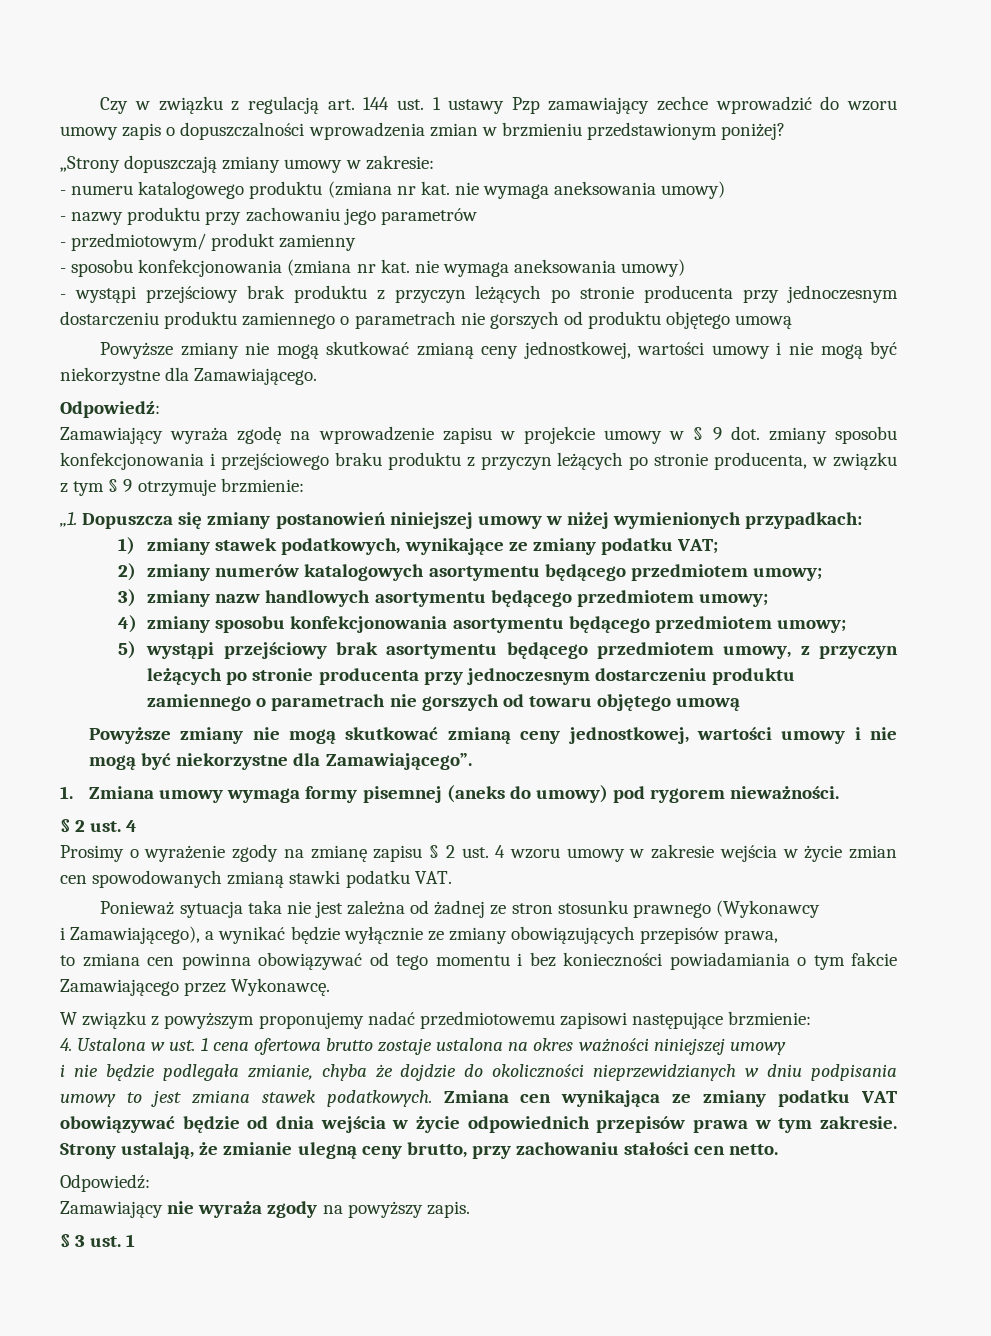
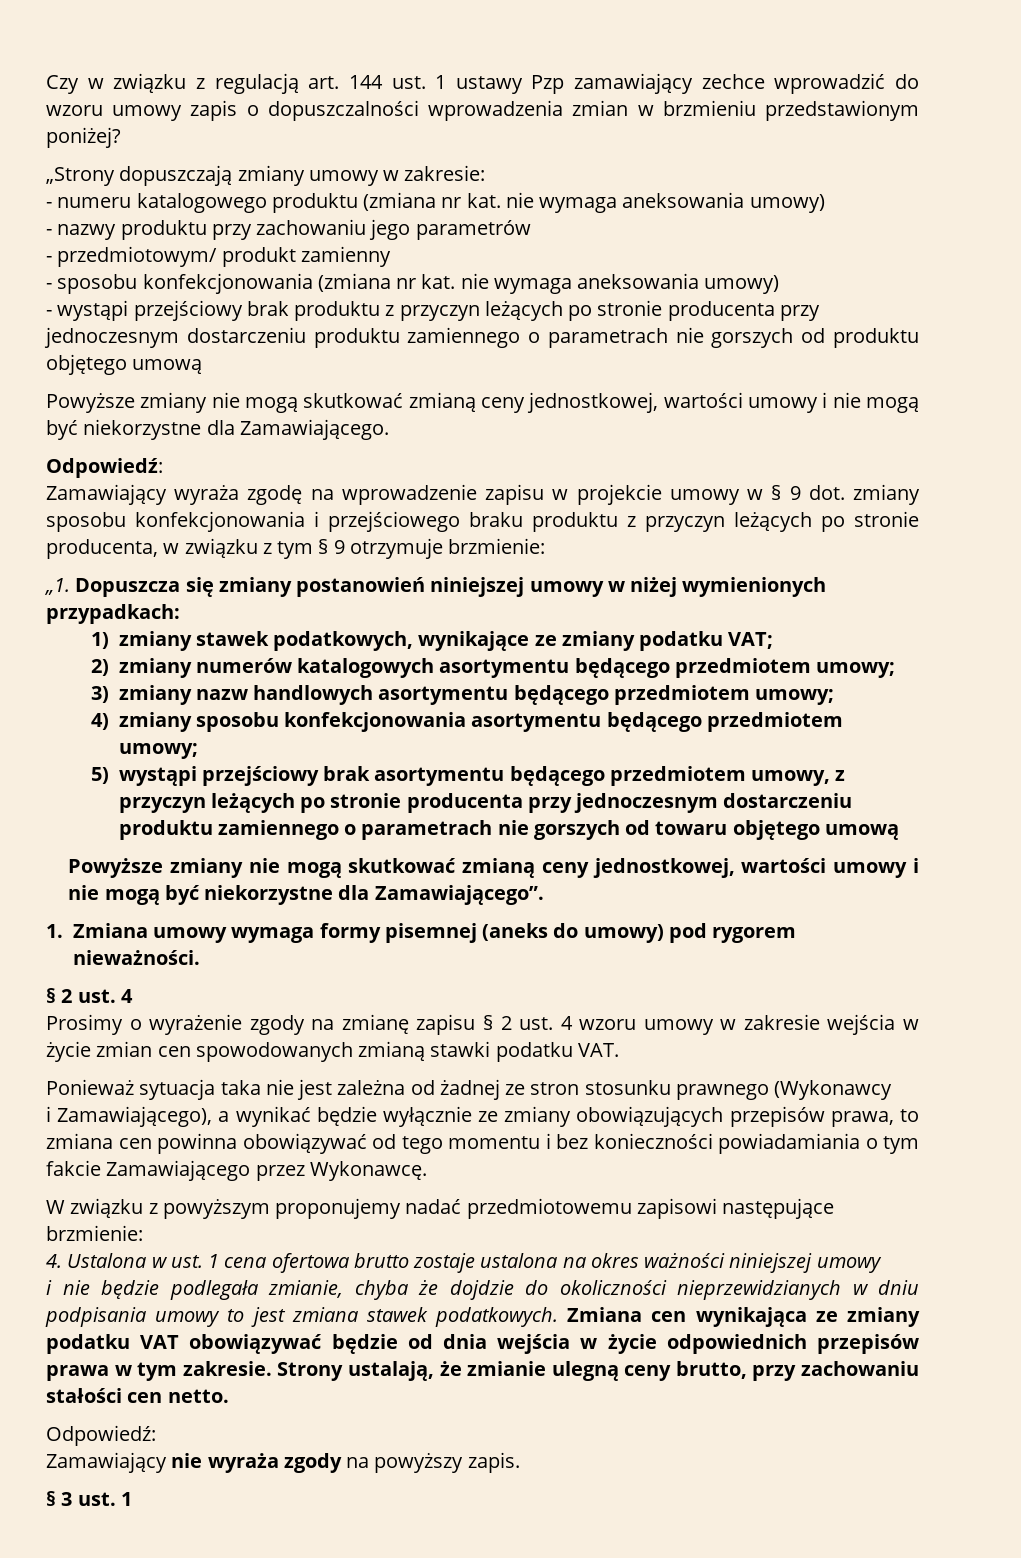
- i Zamawiającego), a wynikać będzie wyłącznie ze zmiany obowiązujących przepisów prawa,
- to zmiana cen powinna obowiązywać od tego momentu i bez konieczności powiadamiania o tym fakcie Zamawiającego przez Wykonawcę.
+ i Zamawiającego), a wynikać będzie wyłącznie ze zmiany obowiązujących przepisów prawa, to zmiana cen powinna obowiązywać od tego momentu i bez konieczności powiadamiania o tym fakcie Zamawiającego przez Wykonawcę.

